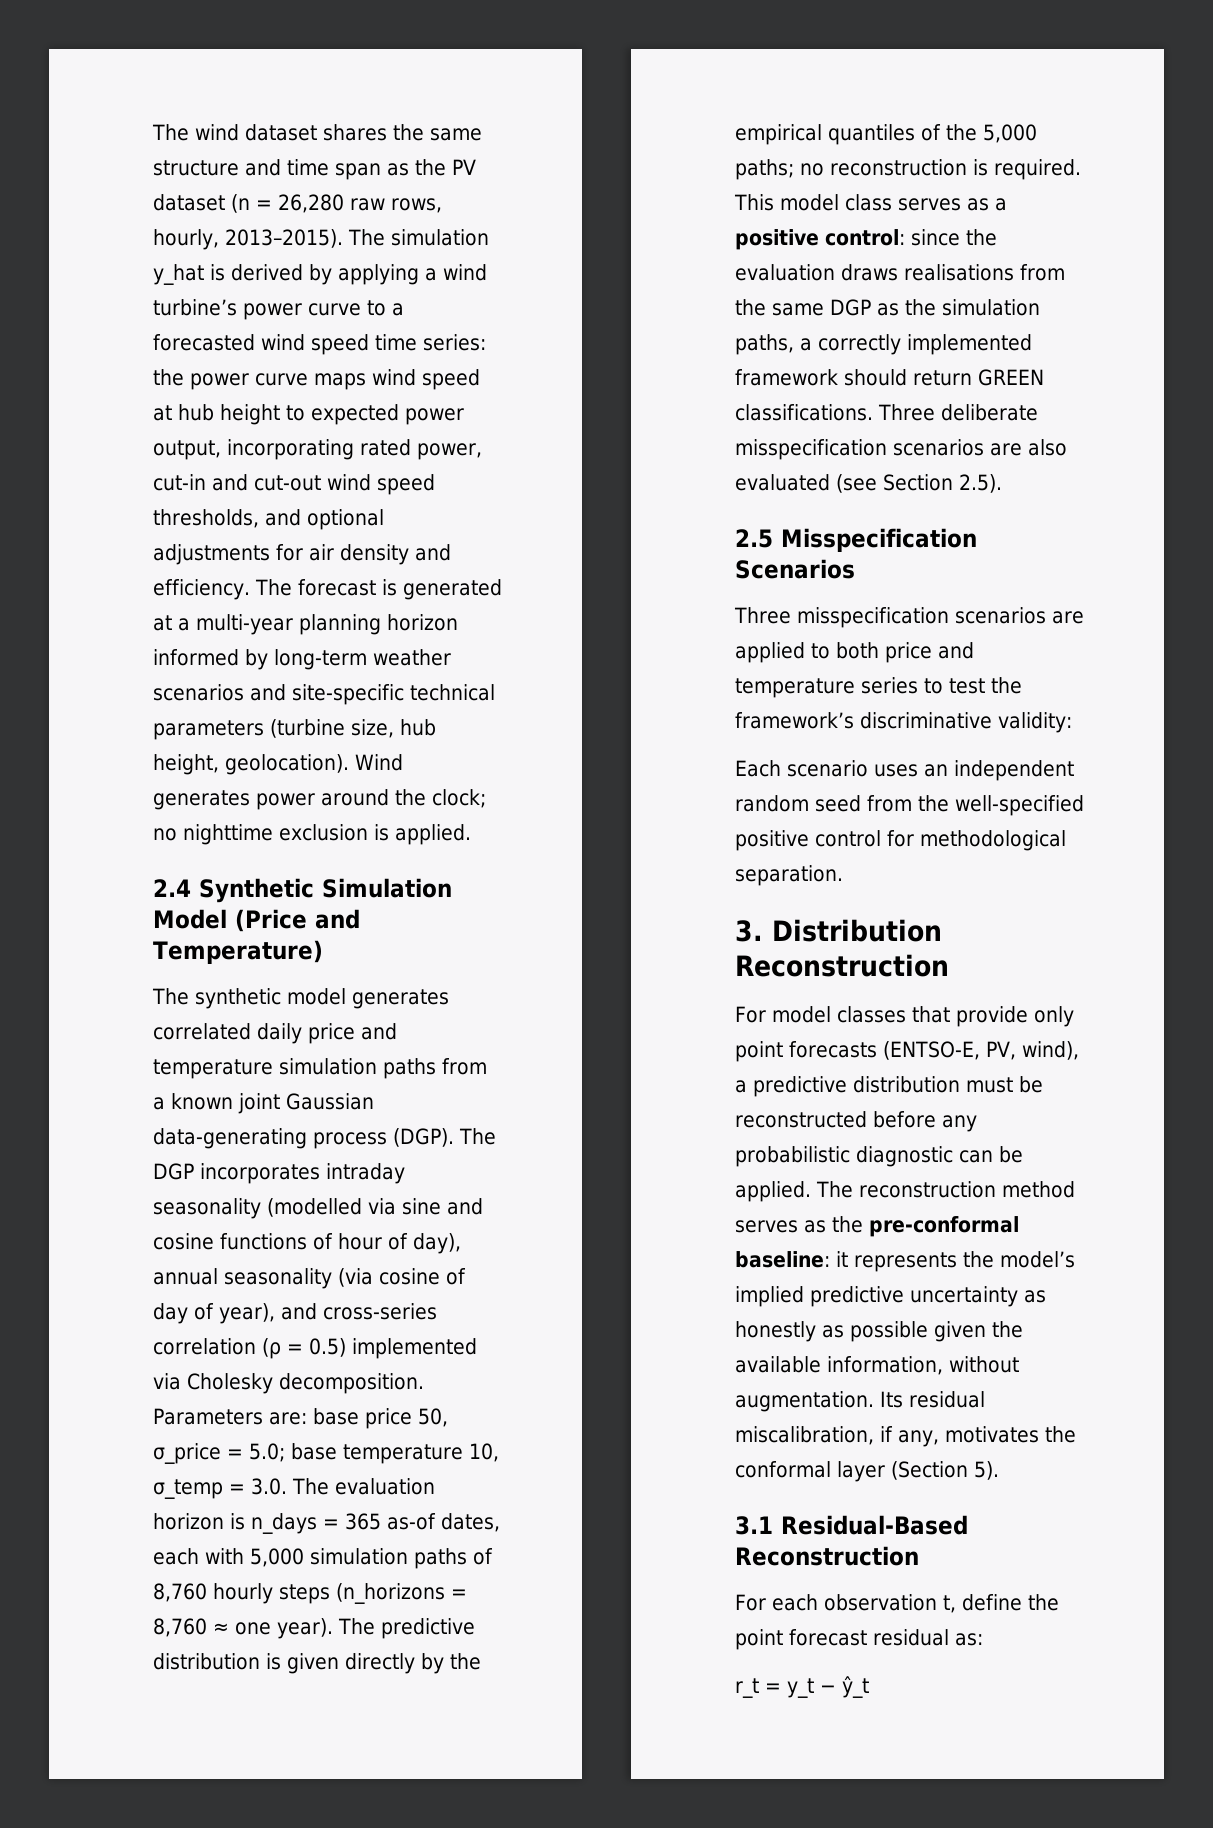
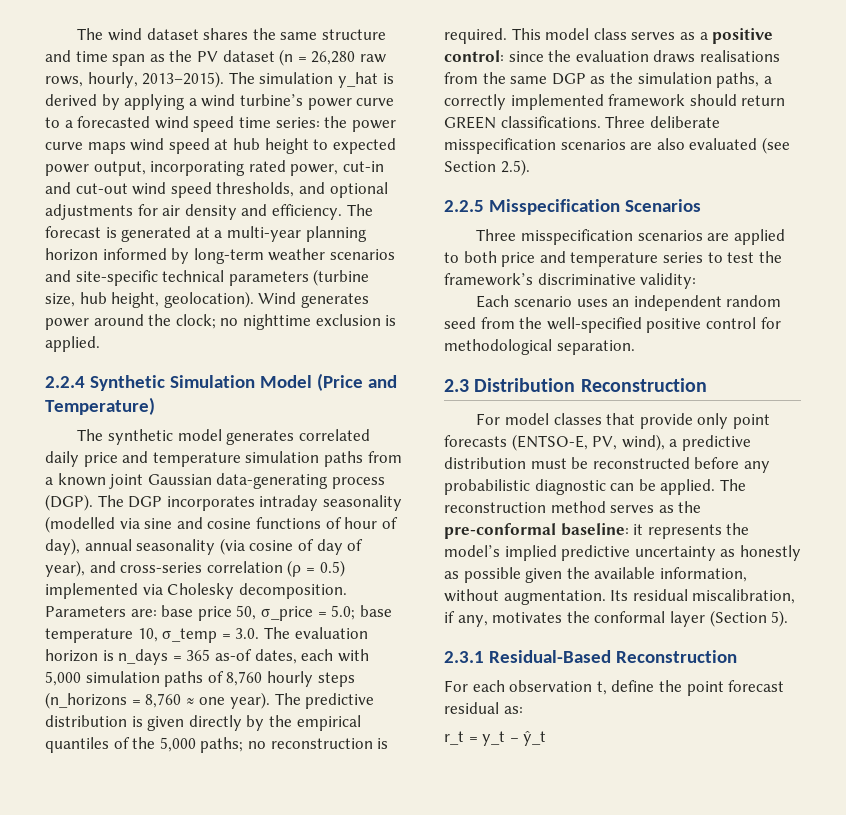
- 2.4 Synthetic Simulation Model (Price and Temperature)
+ 2.2.4 Synthetic Simulation Model (Price and Temperature)
- 2.5 Misspecification Scenarios
+ 2.2.5 Misspecification Scenarios
- 3. Distribution Reconstruction
+ 2.3 Distribution Reconstruction
- 3.1 Residual-Based Reconstruction
+ 2.3.1 Residual-Based Reconstruction

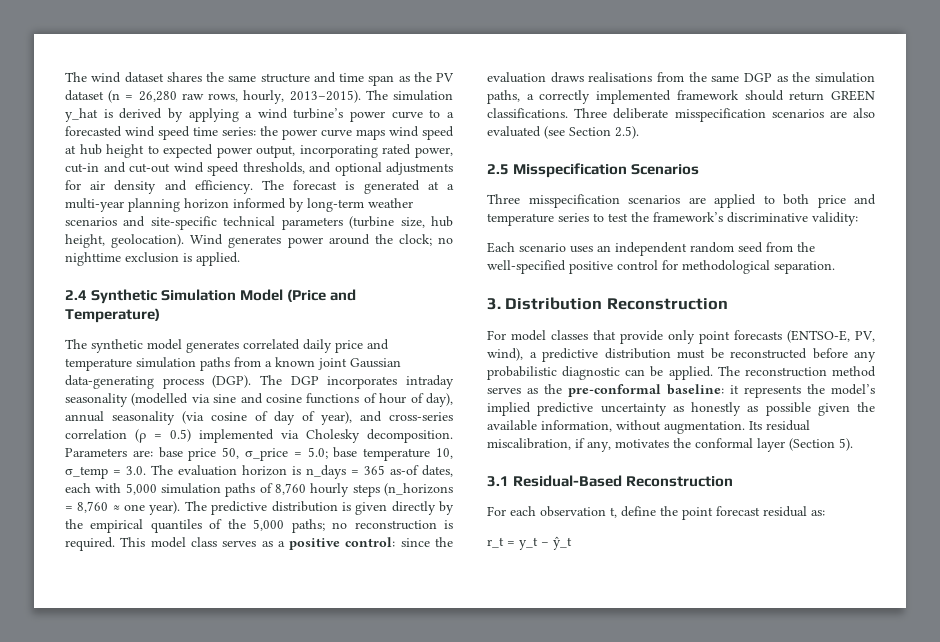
- 2.2.4 Synthetic Simulation Model (Price and Temperature)
+ 2.4 Synthetic Simulation Model (Price and Temperature)
- 2.2.5 Misspecification Scenarios
+ 2.5 Misspecification Scenarios
- 2.3 Distribution Reconstruction
+ 3. Distribution Reconstruction
- 2.3.1 Residual-Based Reconstruction
+ 3.1 Residual-Based Reconstruction

